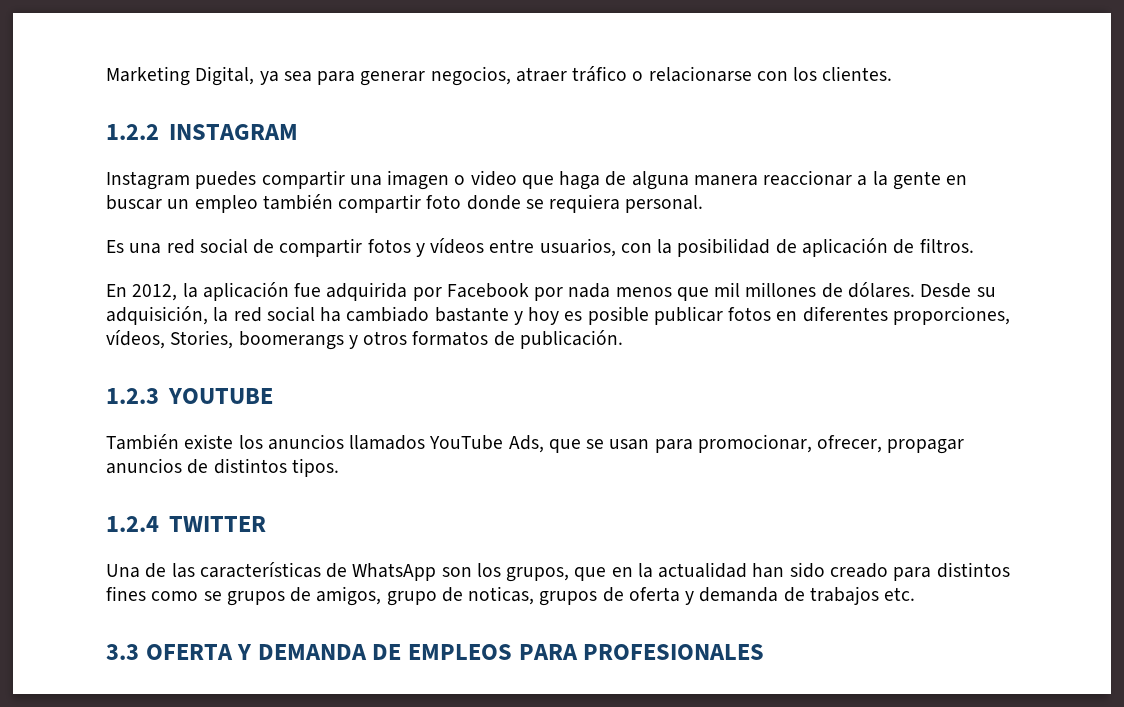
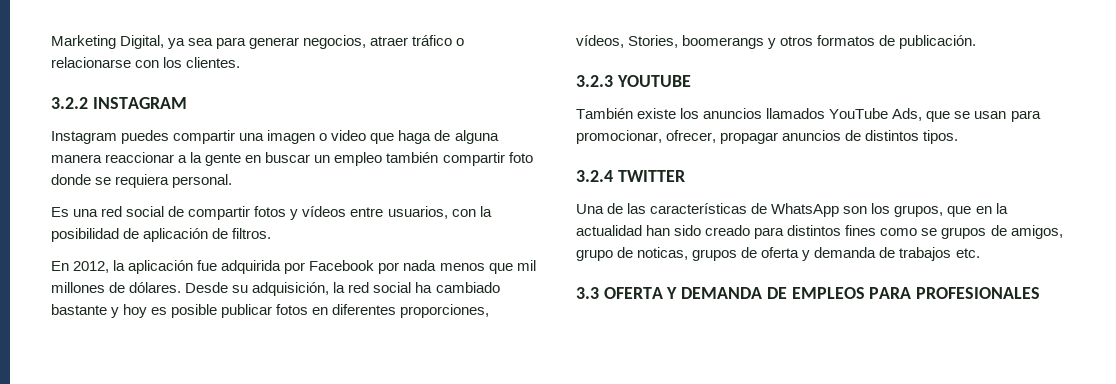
- 1.2.2 INSTAGRAM
+ 3.2.2 INSTAGRAM
- 1.2.3 YOUTUBE
+ 3.2.3 YOUTUBE
- 1.2.4 TWITTER
+ 3.2.4 TWITTER

